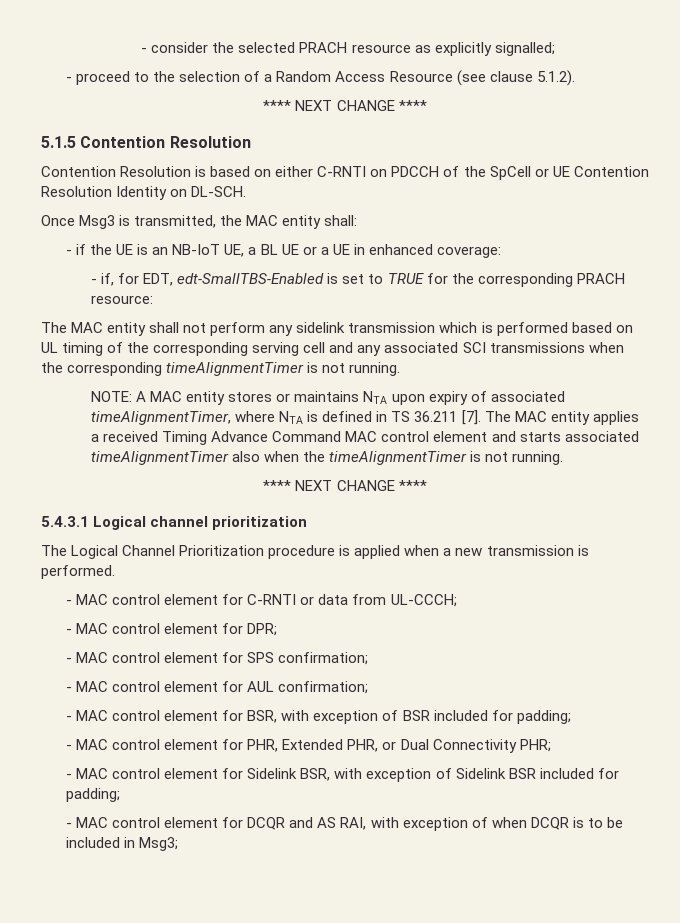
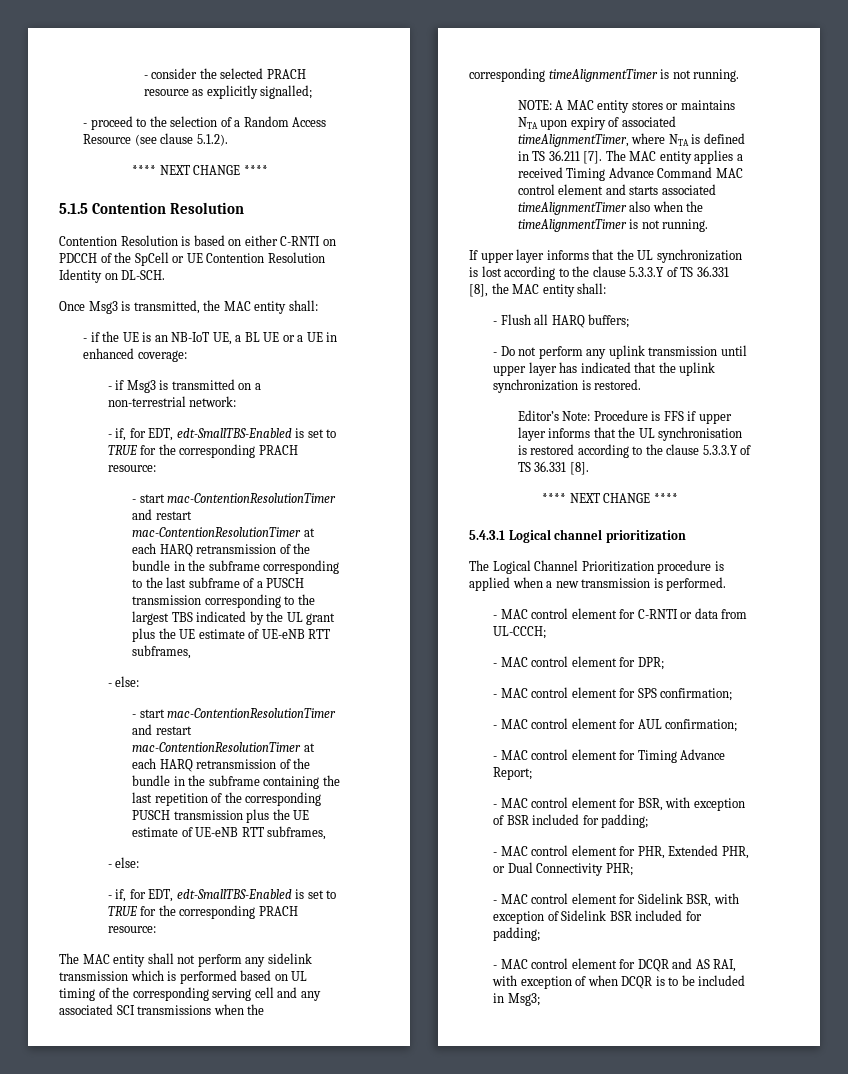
+ - if Msg3 is transmitted on a non-terrestrial network:
+ - if, for EDT, edt-SmallTBS-Enabled is set to TRUE for the corresponding PRACH resource:
+ - start mac-ContentionResolutionTimer and restart mac-ContentionResolutionTimer at each HARQ retransmission of the bundle in the subframe corresponding to the last subframe of a PUSCH transmission corresponding to the largest TBS indicated by the UL grant plus the UE estimate of UE-eNB RTT subframes,
+ - else:
+ - start mac-ContentionResolutionTimer and restart mac-ContentionResolutionTimer at each HARQ retransmission of the bundle in the subframe containing the last repetition of the corresponding PUSCH transmission plus the UE estimate of UE-eNB RTT subframes,
+ - else:
+ If upper layer informs that the UL synchronization is lost according to the clause 5.3.3.Y of TS 36.331 [8], the MAC entity shall:
+ - Flush all HARQ buffers;
+ - Do not perform any uplink transmission until upper layer has indicated that the uplink synchronization is restored.
+ Editor’s Note: Procedure is FFS if upper layer informs that the UL synchronisation is restored according to the clause 5.3.3.Y of TS 36.331 [8].
+ - MAC control element for Timing Advance Report;

